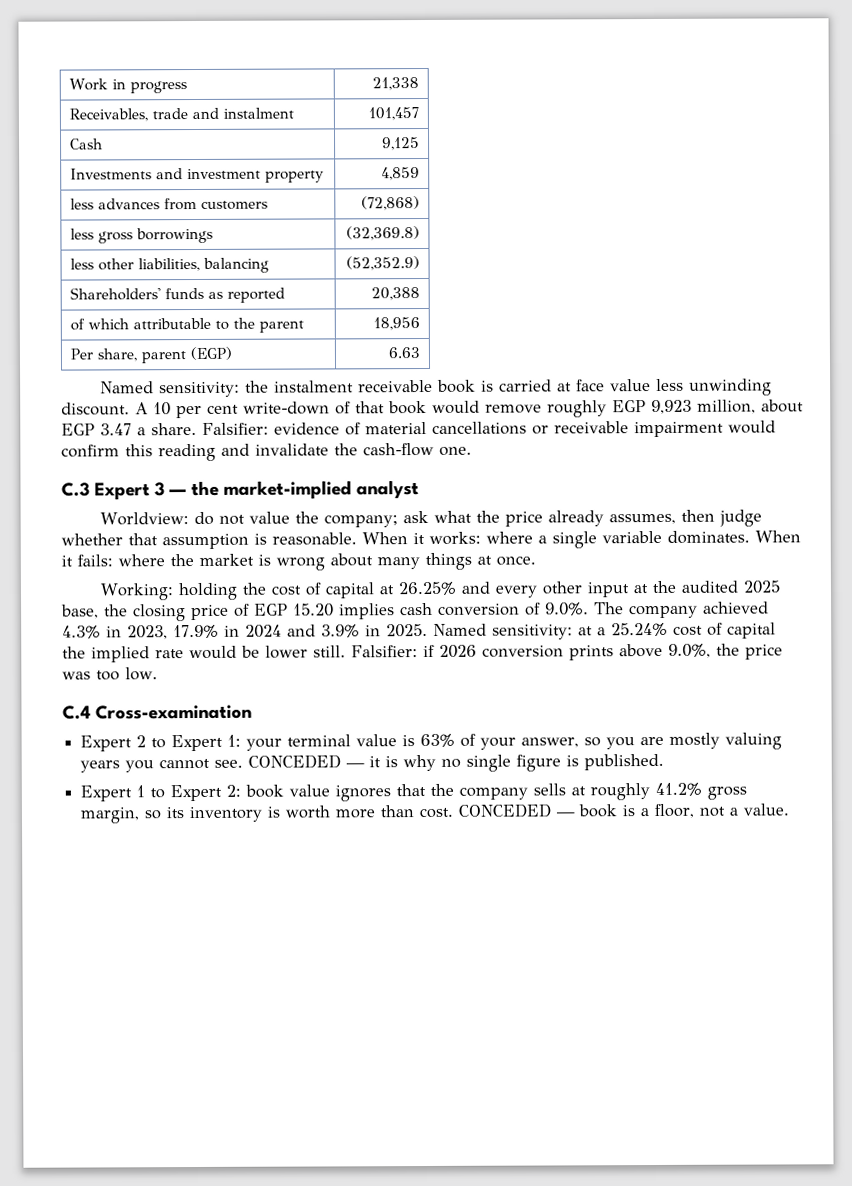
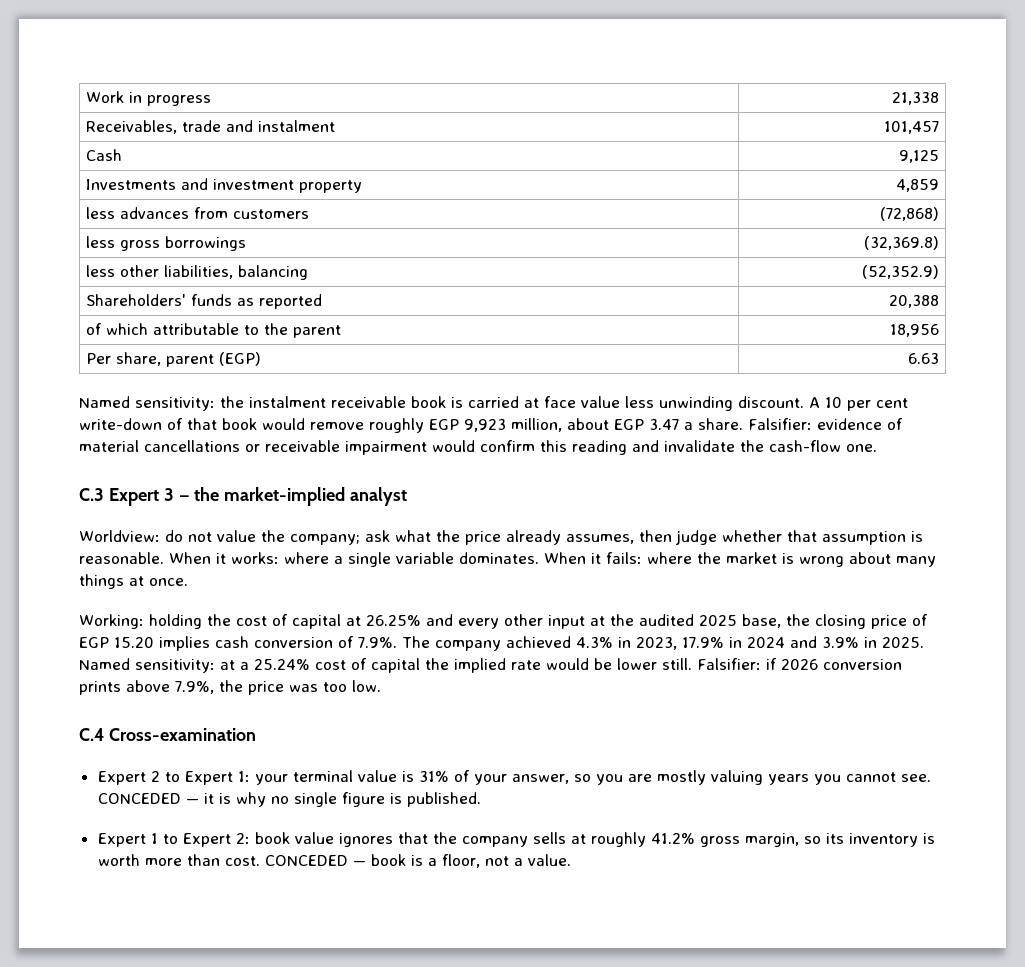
- Working: holding the cost of capital at 26.25% and every other input at the audited 2025 base, the closing price of EGP 15.20 implies cash conversion of 9.0%. The company achieved 4.3% in 2023, 17.9% in 2024 and 3.9% in 2025.
+ Working: holding the cost of capital at 26.25% and every other input at the audited 2025 base, the closing price of EGP 15.20 implies cash conversion of 7.9%. The company achieved 4.3% in 2023, 17.9% in 2024 and 3.9% in 2025.
- Falsifier: if 2026 conversion prints above 9.0%, the price was too low.
+ Falsifier: if 2026 conversion prints above 7.9%, the price was too low.
- Expert 2 to Expert 1: your terminal value is 63% of your answer, so you are mostly valuing years you cannot see.
+ Expert 2 to Expert 1: your terminal value is 31% of your answer, so you are mostly valuing years you cannot see.

